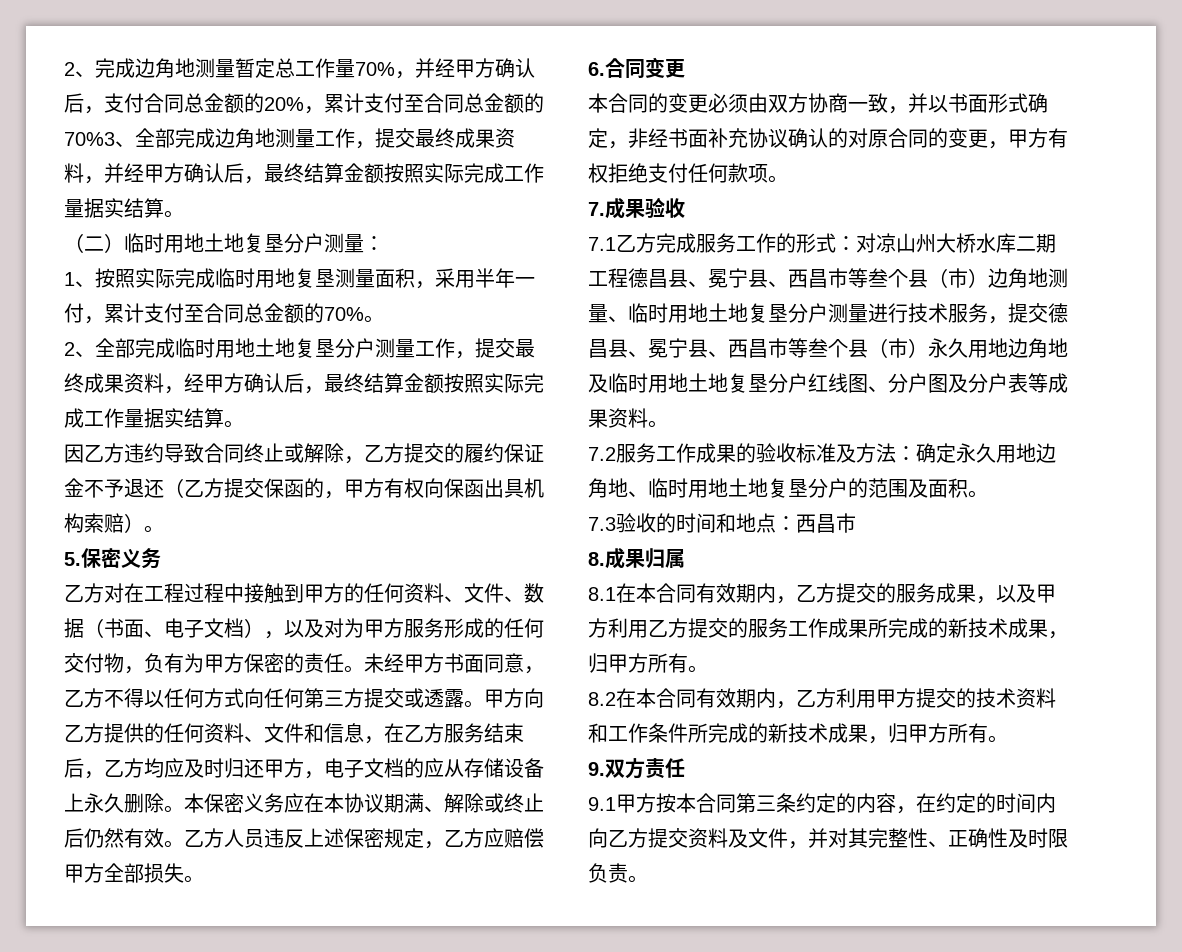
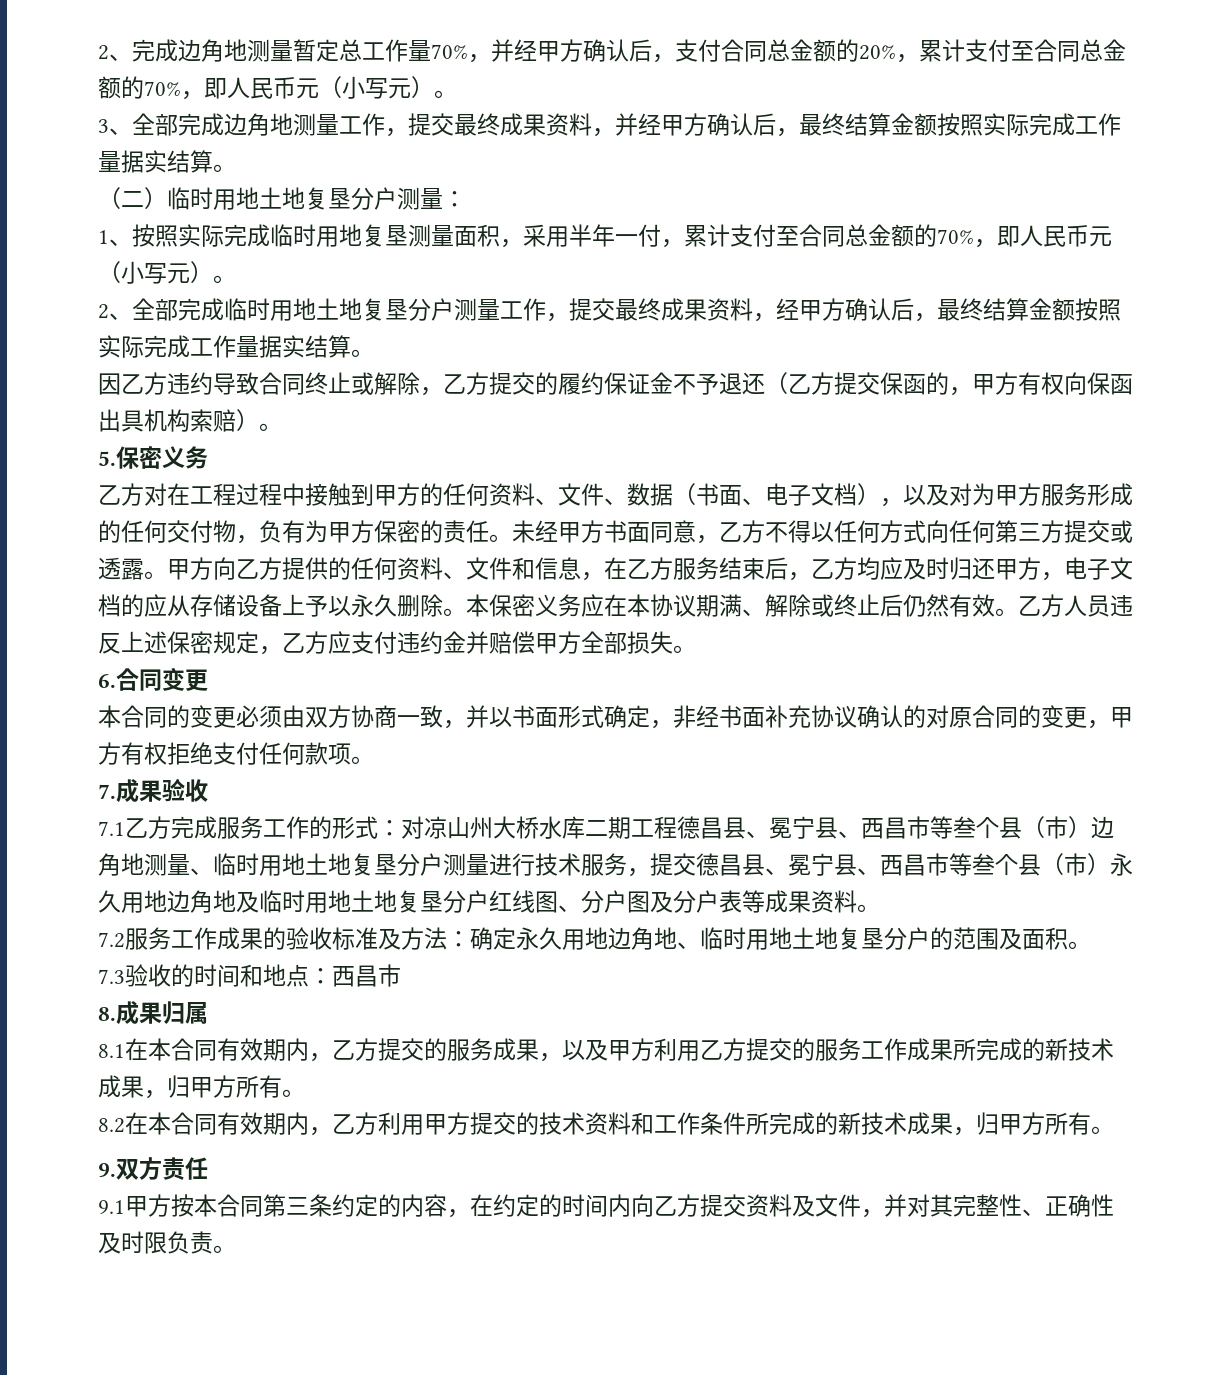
- 2、完成边角地测量暂定总工作量70%，并经甲方确认后，支付合同总金额的20%，累计支付至合同总金额的70%3、全部完成边角地测量工作，提交最终成果资料，并经甲方确认后，最终结算金额按照实际完成工作量据实结算。
+ 2、完成边角地测量暂定总工作量70%，并经甲方确认后，支付合同总金额的20%，累计支付至合同总金额的70%，即人民币元（小写元）。
+ 3、全部完成边角地测量工作，提交最终成果资料，并经甲方确认后，最终结算金额按照实际完成工作量据实结算。
- 1、按照实际完成临时用地复垦测量面积，采用半年一付，累计支付至合同总金额的70%。
+ 1、按照实际完成临时用地复垦测量面积，采用半年一付，累计支付至合同总金额的70%，即人民币元（小写元）。
- 甲方向乙方提供的任何资料、文件和信息，在乙方服务结束后，乙方均应及时归还甲方，电子文档的应从存储设备上永久删除。
+ 甲方向乙方提供的任何资料、文件和信息，在乙方服务结束后，乙方均应及时归还甲方，电子文档的应从存储设备上予以永久删除。
- 乙方人员违反上述保密规定，乙方应赔偿甲方全部损失。
+ 乙方人员违反上述保密规定，乙方应支付违约金并赔偿甲方全部损失。

